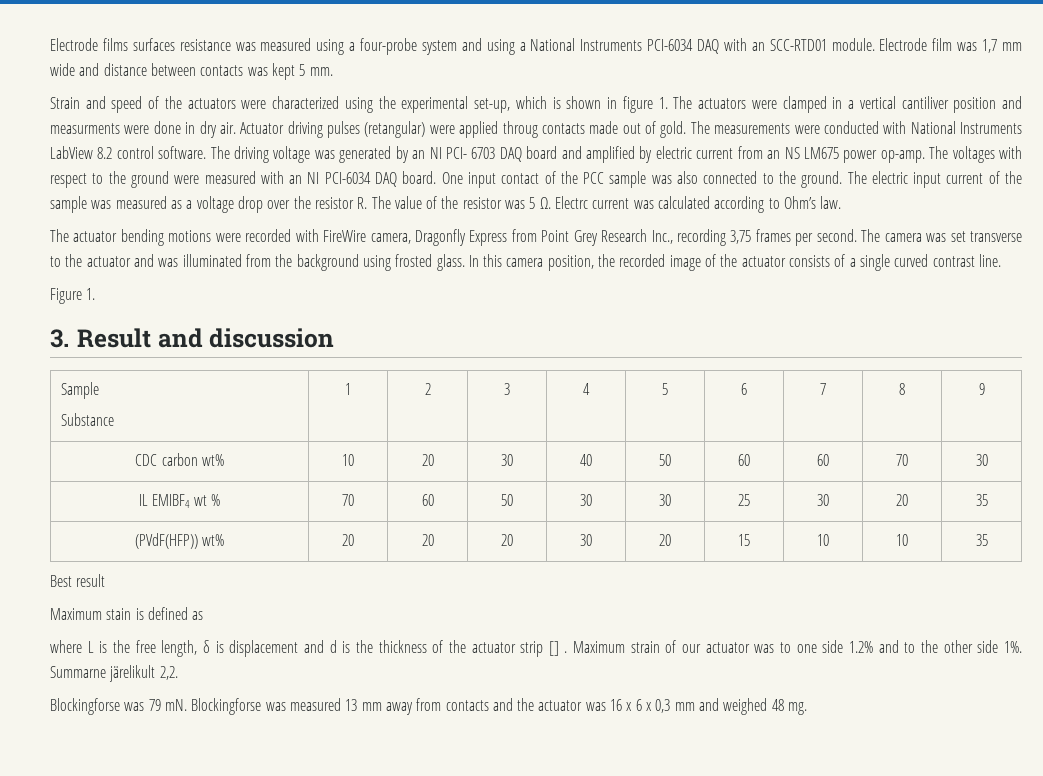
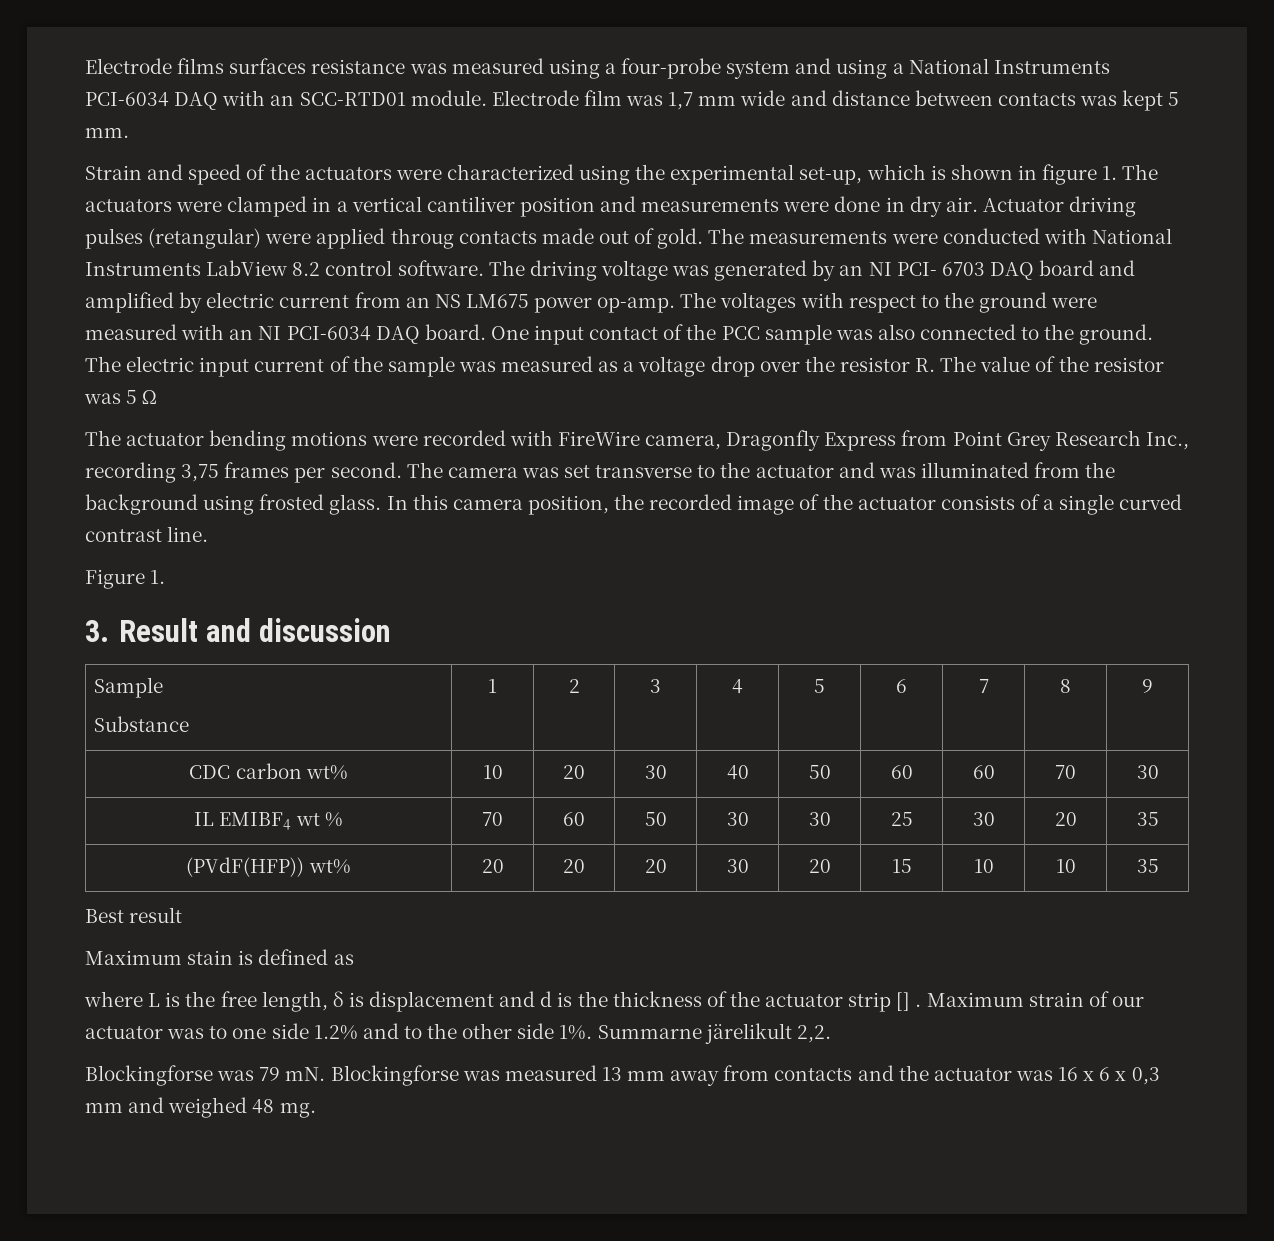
- Strain and speed of the actuators were characterized using the experimental set-up, which is shown in figure 1. The actuators were clamped in a vertical cantiliver position and measurments were done in dry air.
+ Strain and speed of the actuators were characterized using the experimental set-up, which is shown in figure 1. The actuators were clamped in a vertical cantiliver position and measurements were done in dry air.
- The electric input current of the sample was measured as a voltage drop over the resistor R. The value of the resistor was 5 Ω. Electrc current was calculated according to Ohm’s law.
+ The electric input current of the sample was measured as a voltage drop over the resistor R. The value of the resistor was 5 Ω

